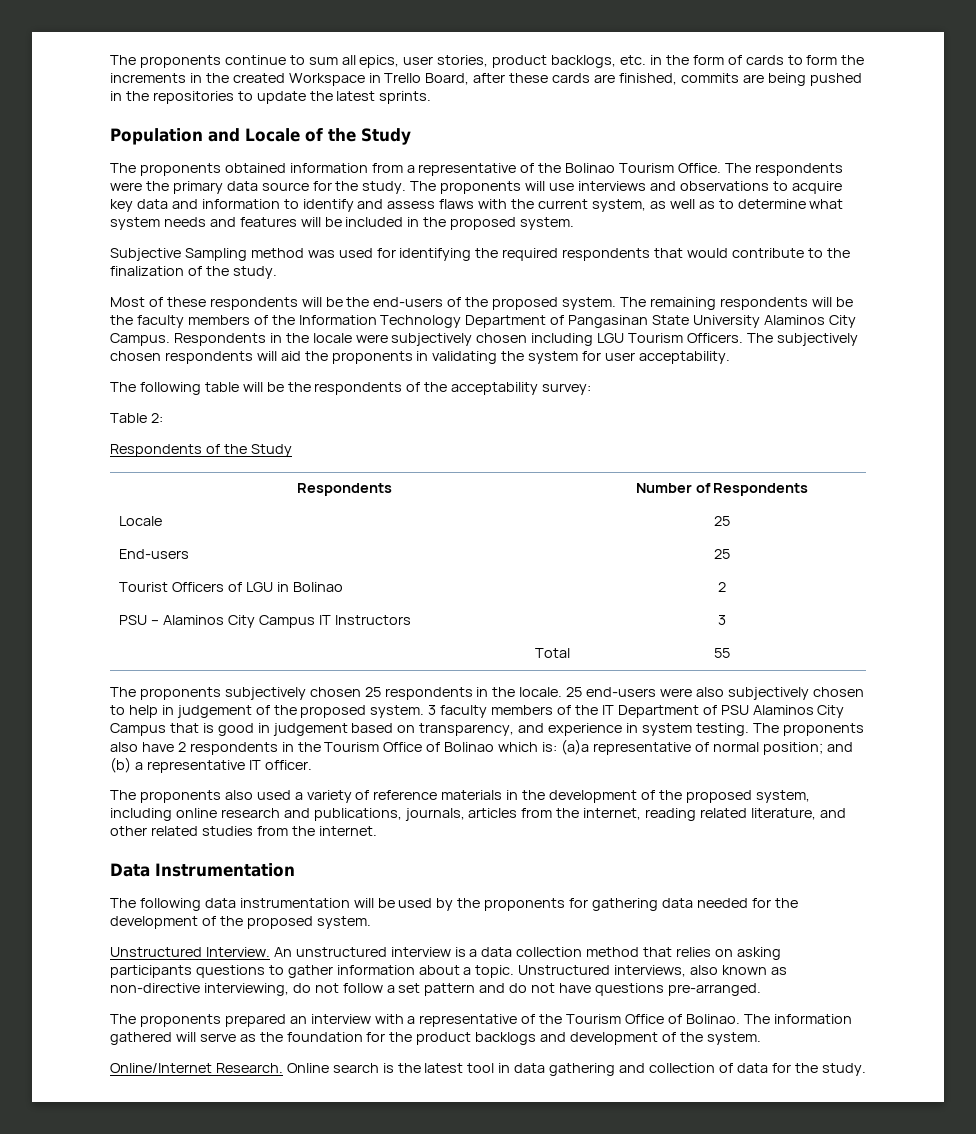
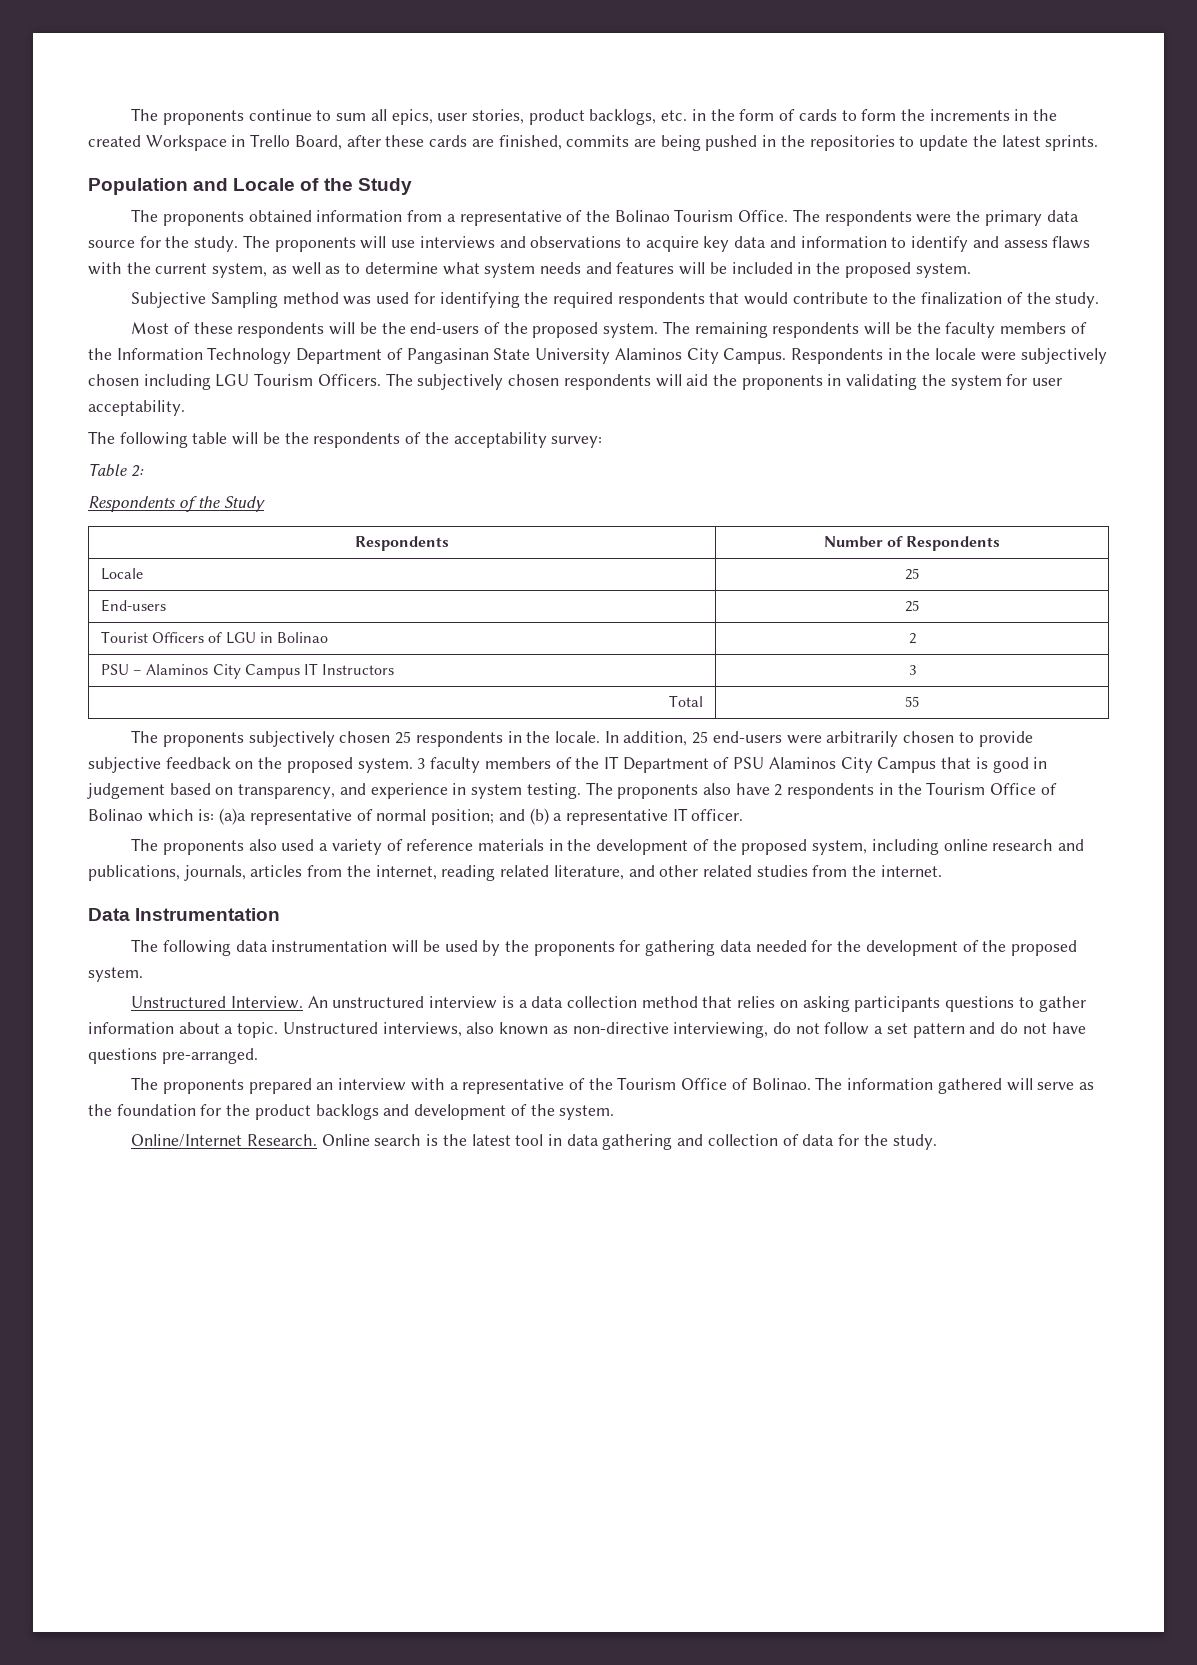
- 25 end-users were also subjectively chosen to help in judgement of the proposed system.
+ In addition, 25 end-users were arbitrarily chosen to provide subjective feedback on the proposed system.

